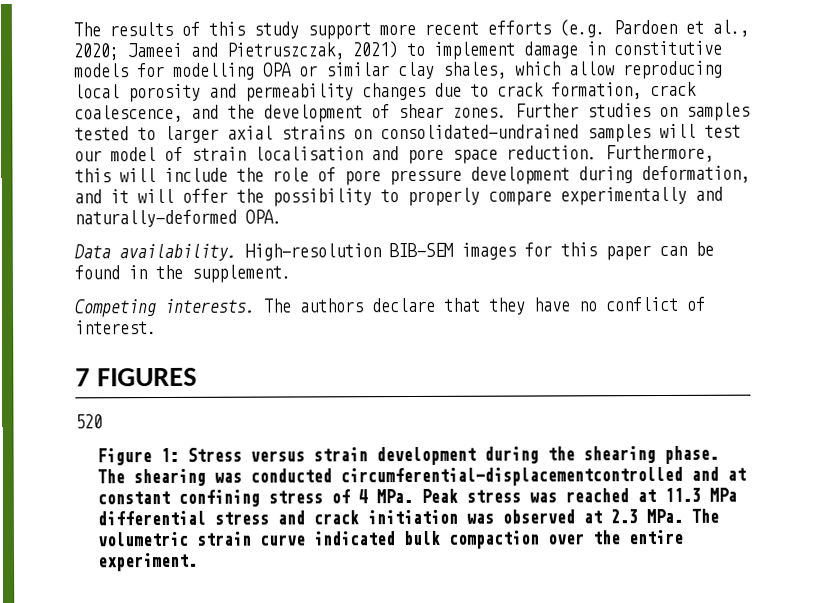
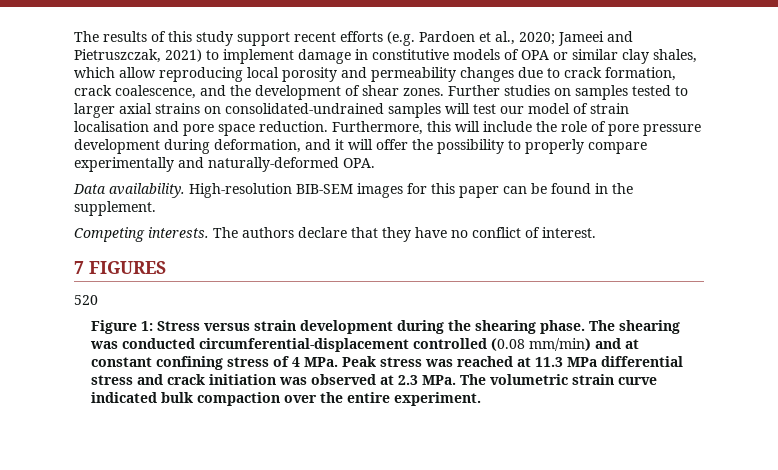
- The results of this study support more recent efforts (e.g. Pardoen et al., 2020; Jameei and Pietruszczak, 2021) to implement damage in constitutive models for modelling OPA or similar clay shales, which allow reproducing local porosity and permeability changes due to crack formation, crack coalescence, and the development of shear zones.
+ The results of this study support recent efforts (e.g. Pardoen et al., 2020; Jameei and Pietruszczak, 2021) to implement damage in constitutive models of OPA or similar clay shales, which allow reproducing local porosity and permeability changes due to crack formation, crack coalescence, and the development of shear zones.
- The shearing was conducted circumferential-displacementcontrolled and at constant confining stress of 4 MPa. Peak stress was reached at 11.3 MPa differential stress and crack initiation was observed at 2.3 MPa. The volumetric strain curve indicated bulk compaction over the entire experiment.
+ The shearing was conducted circumferential-displacement controlled (0.08 mm/min) and at constant confining stress of 4 MPa. Peak stress was reached at 11.3 MPa differential stress and crack initiation was observed at 2.3 MPa. The volumetric strain curve indicated bulk compaction over the entire experiment.

